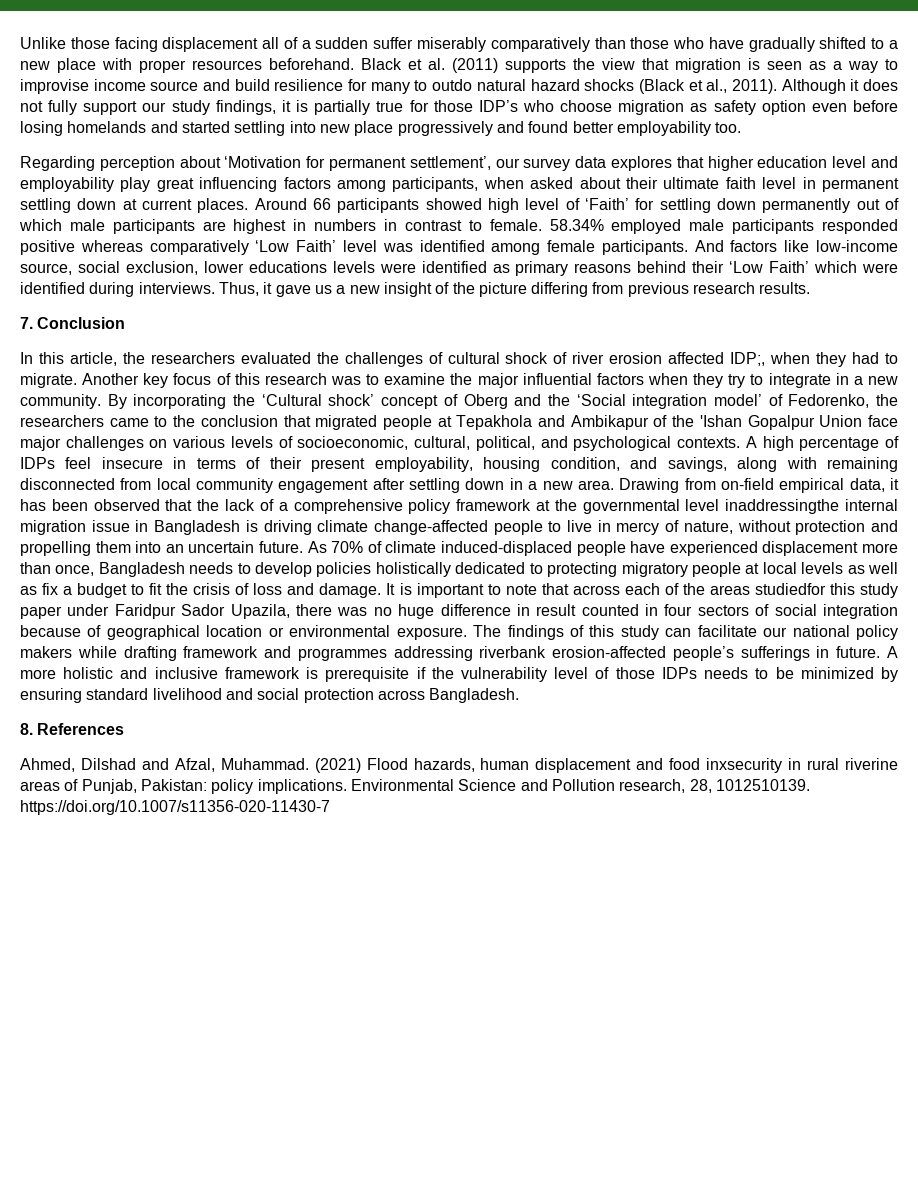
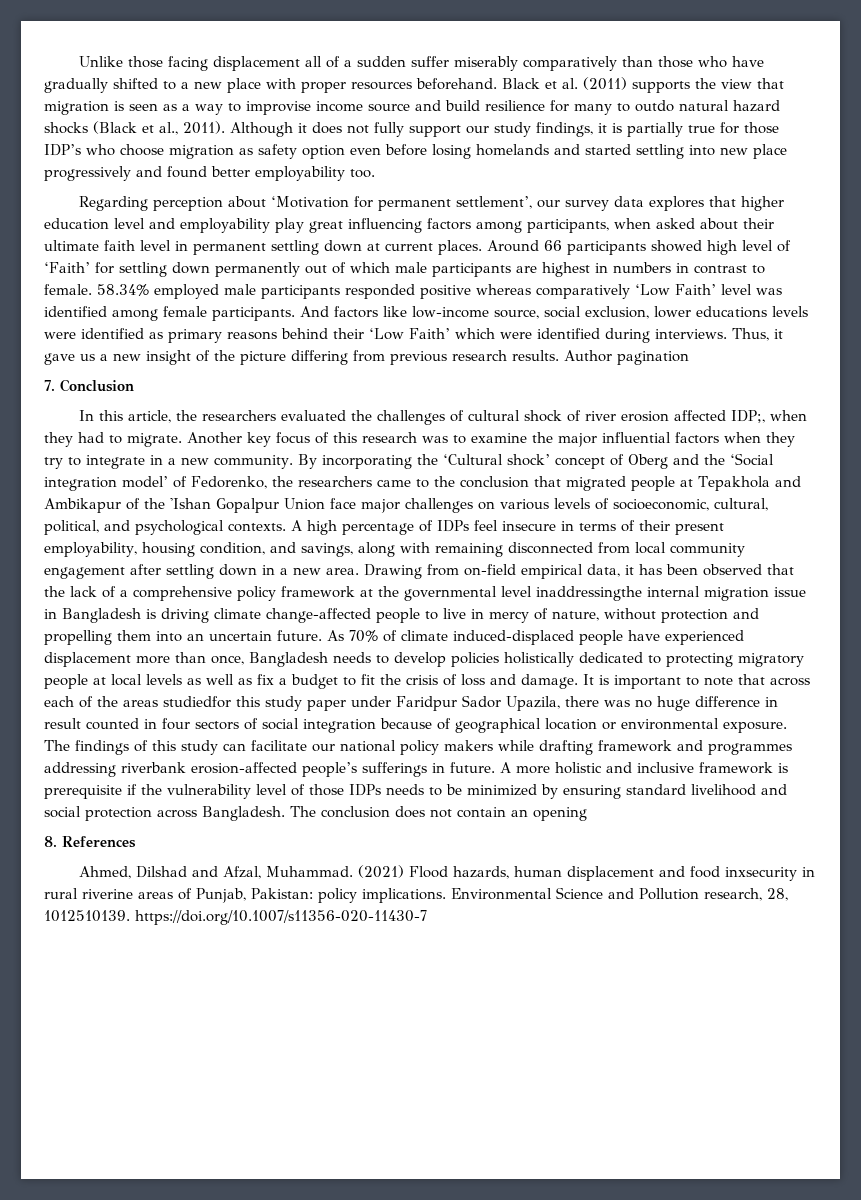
+ Author pagination
+ The conclusion does not contain an opening

